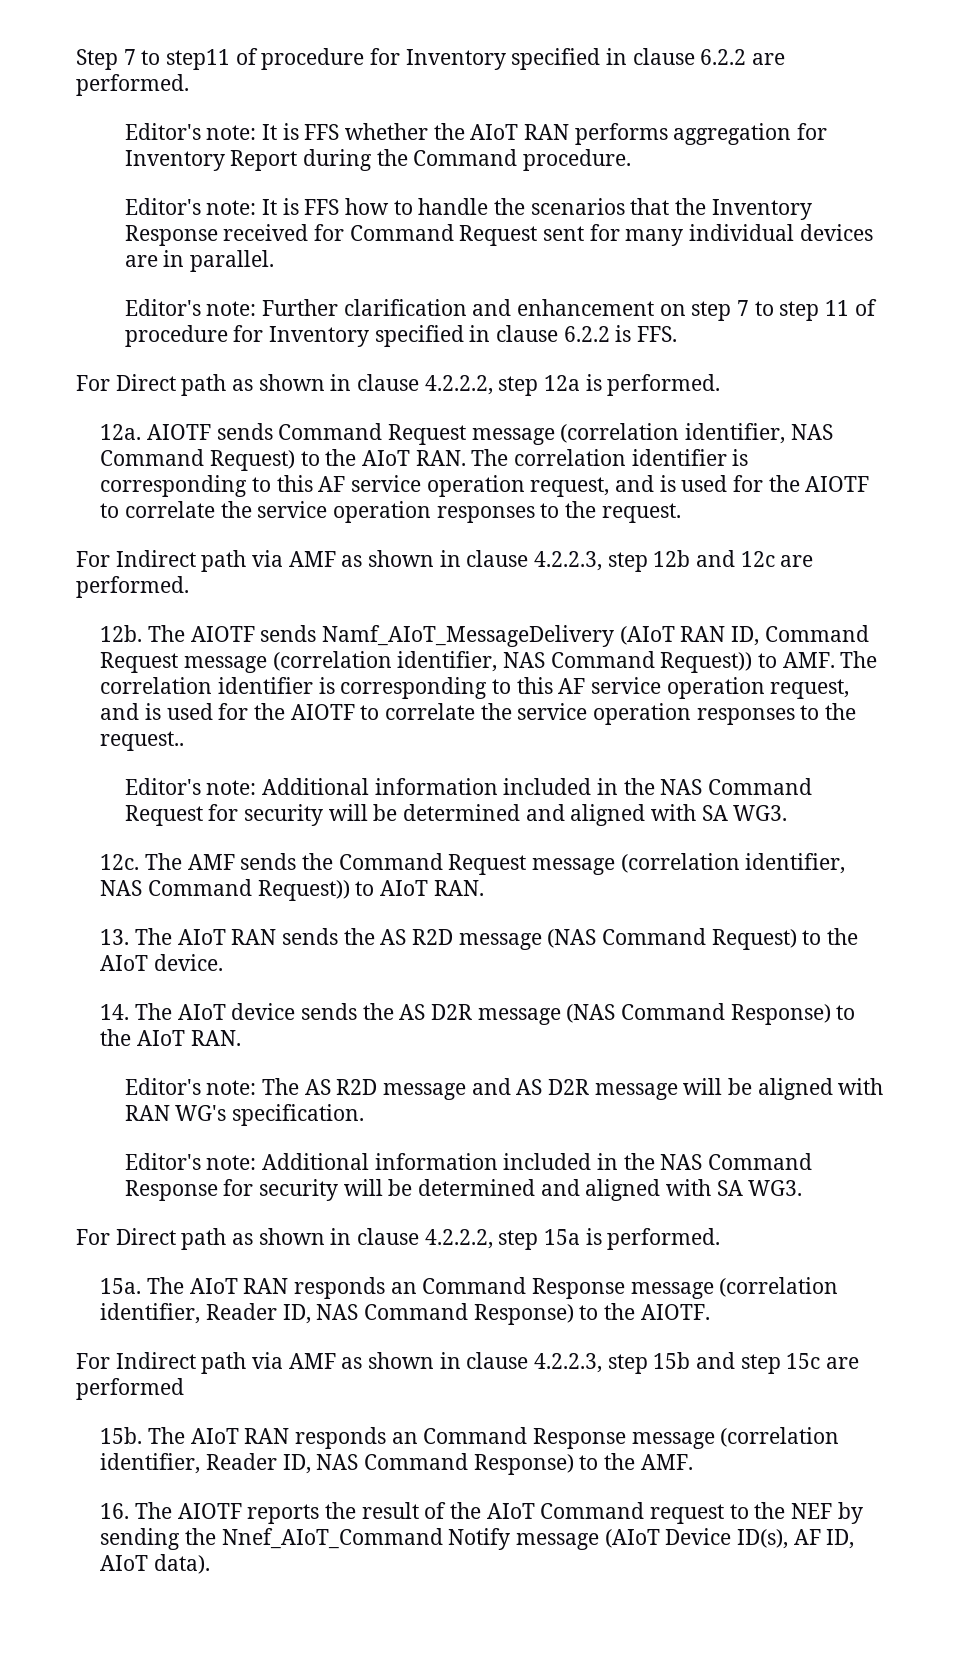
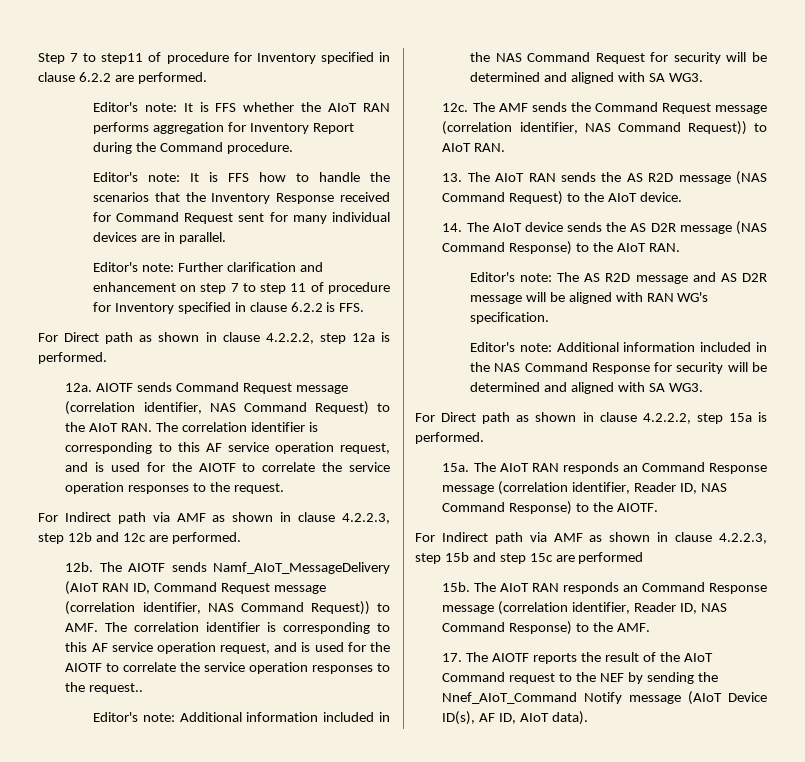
- 16. The AIOTF reports the result of the AIoT Command request to the NEF by sending the Nnef_AIoT_Command Notify message (AIoT Device ID(s), AF ID, AIoT data).
+ 17. The AIOTF reports the result of the AIoT Command request to the NEF by sending the Nnef_AIoT_Command Notify message (AIoT Device ID(s), AF ID, AIoT data).

